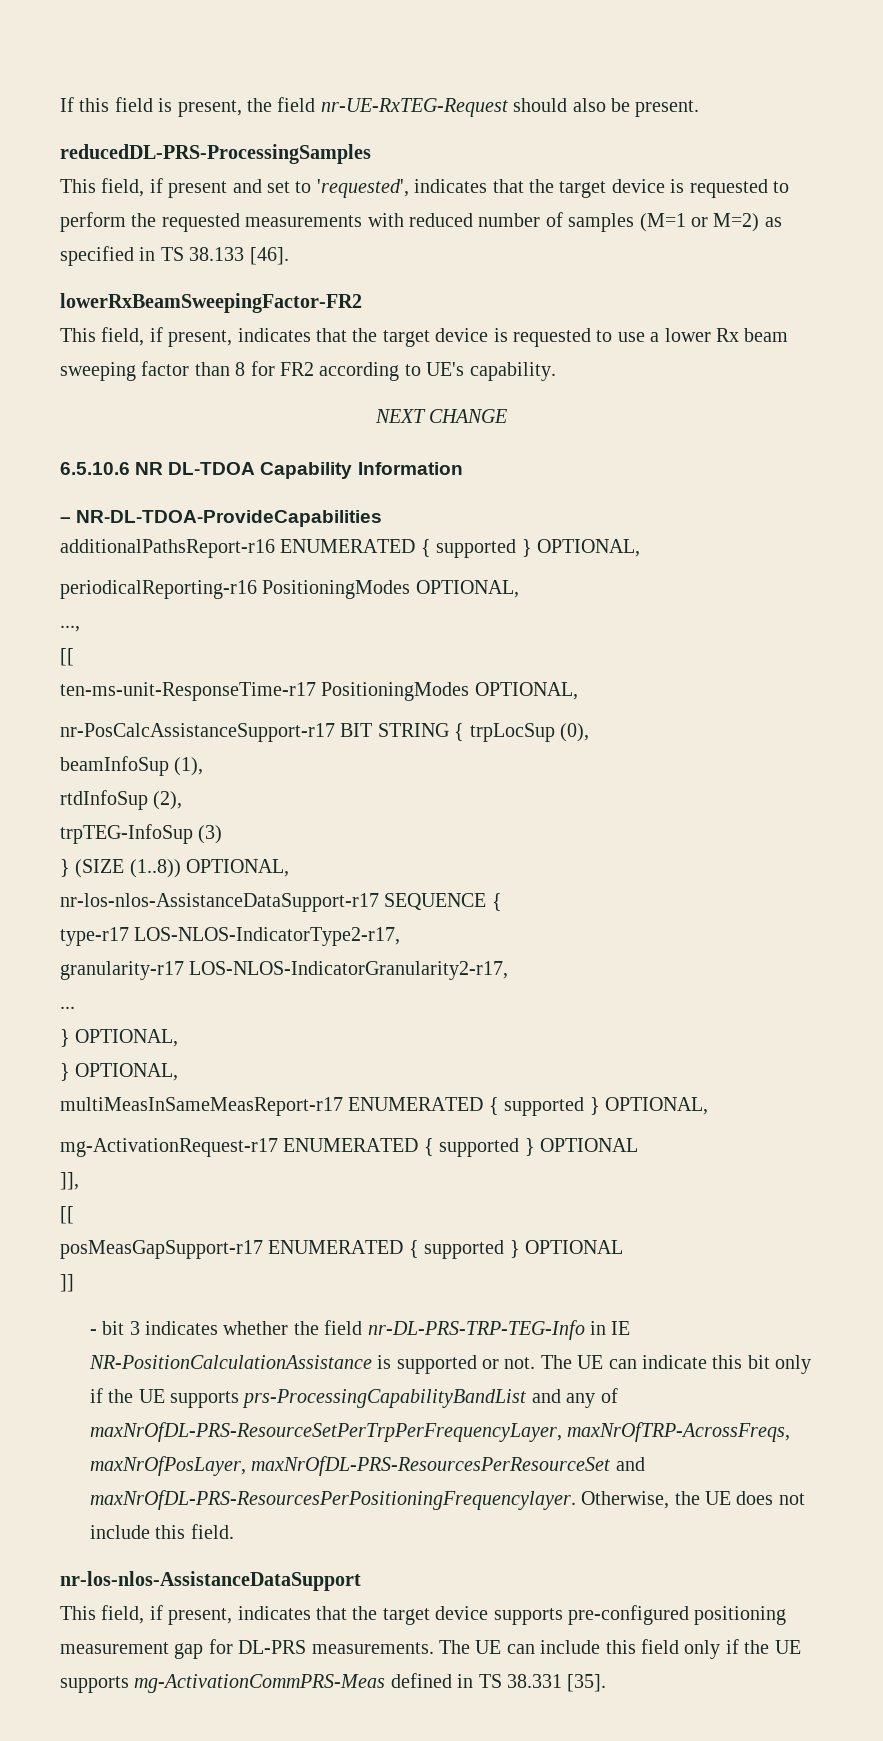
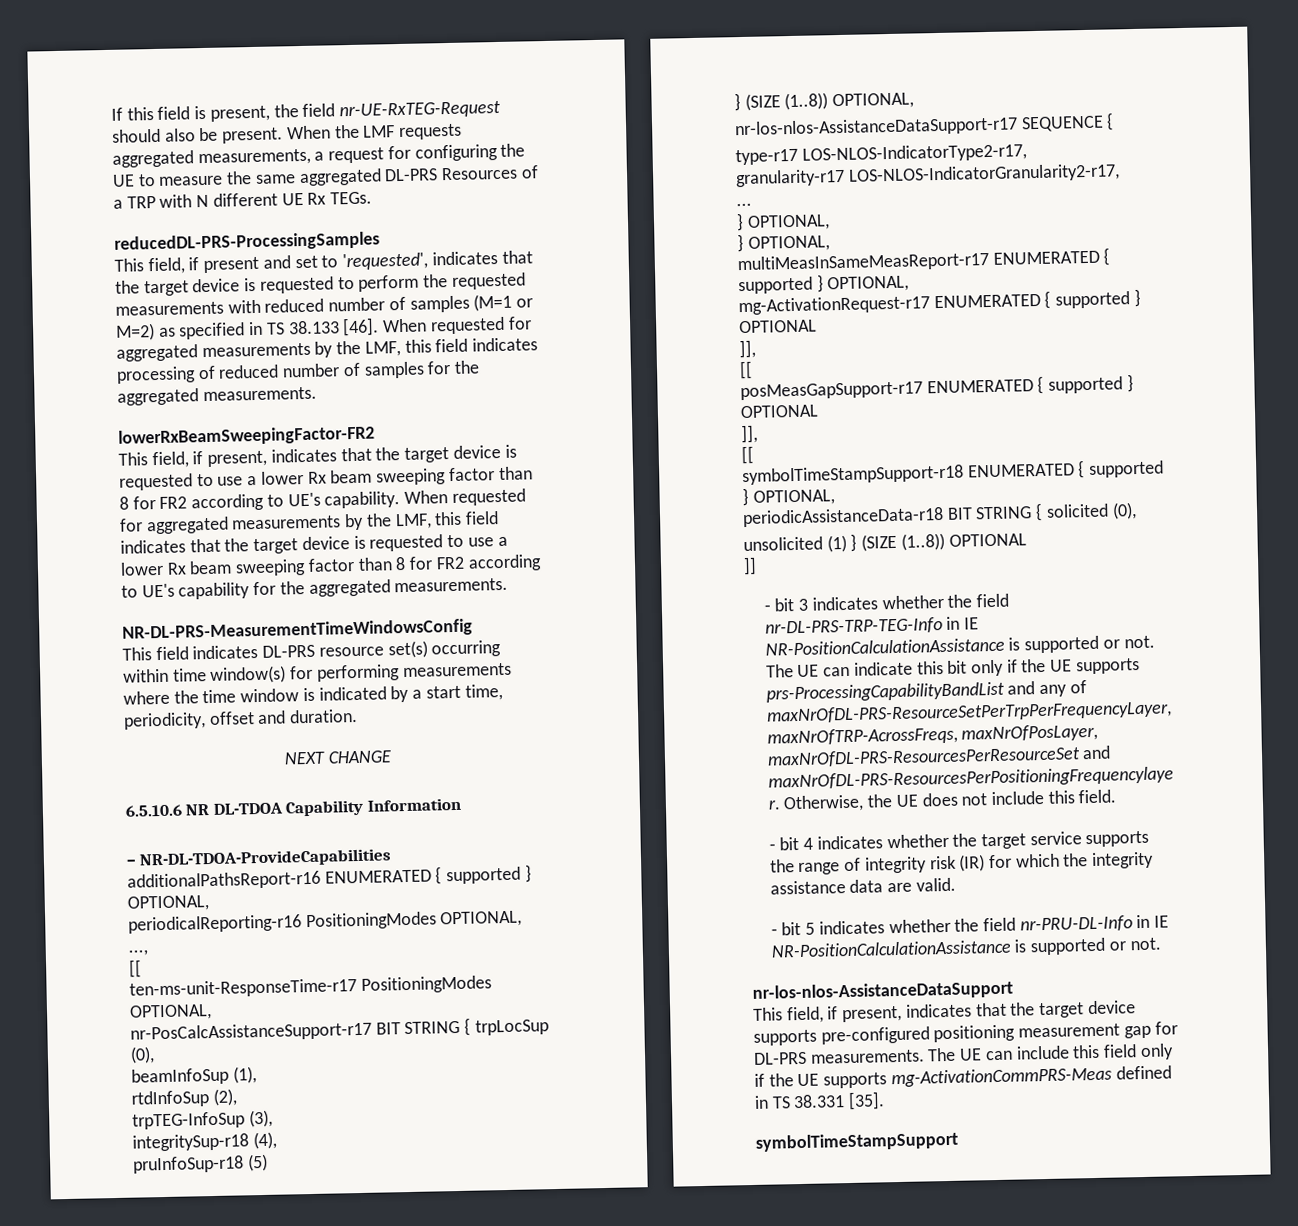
+ When the LMF requests aggregated measurements, a request for configuring the UE to measure the same aggregated DL-PRS Resources of a TRP with N different UE Rx TEGs.
+ When requested for aggregated measurements by the LMF, this field indicates processing of reduced number of samples for the aggregated measurements.
+ When requested for aggregated measurements by the LMF, this field indicates that the target device is requested to use a lower Rx beam sweeping factor than 8 for FR2 according to UE's capability for the aggregated measurements.
+ NR-DL-PRS-MeasurementTimeWindowsConfig
+ This field indicates DL-PRS resource set(s) occurring within time window(s) for performing measurements where the time window is indicated by a start time, periodicity, offset and duration.
- trpTEG-InfoSup (3)
+ trpTEG-InfoSup (3),
+ integritySup-r18 (4),
+ pruInfoSup-r18 (5)
  posMeasGapSupport-r17 ENUMERATED { supported } OPTIONAL
+ ]],
+ [[
+ symbolTimeStampSupport-r18 ENUMERATED { supported } OPTIONAL,
+ periodicAssistanceData-r18 BIT STRING { solicited (0),
+ unsolicited (1) } (SIZE (1..8)) OPTIONAL
+ - bit 4 indicates whether the target service supports the range of integrity risk (IR) for which the integrity assistance data are valid.
+ - bit 5 indicates whether the field nr-PRU-DL-Info in IE NR-PositionCalculationAssistance is supported or not.
+ symbolTimeStampSupport

